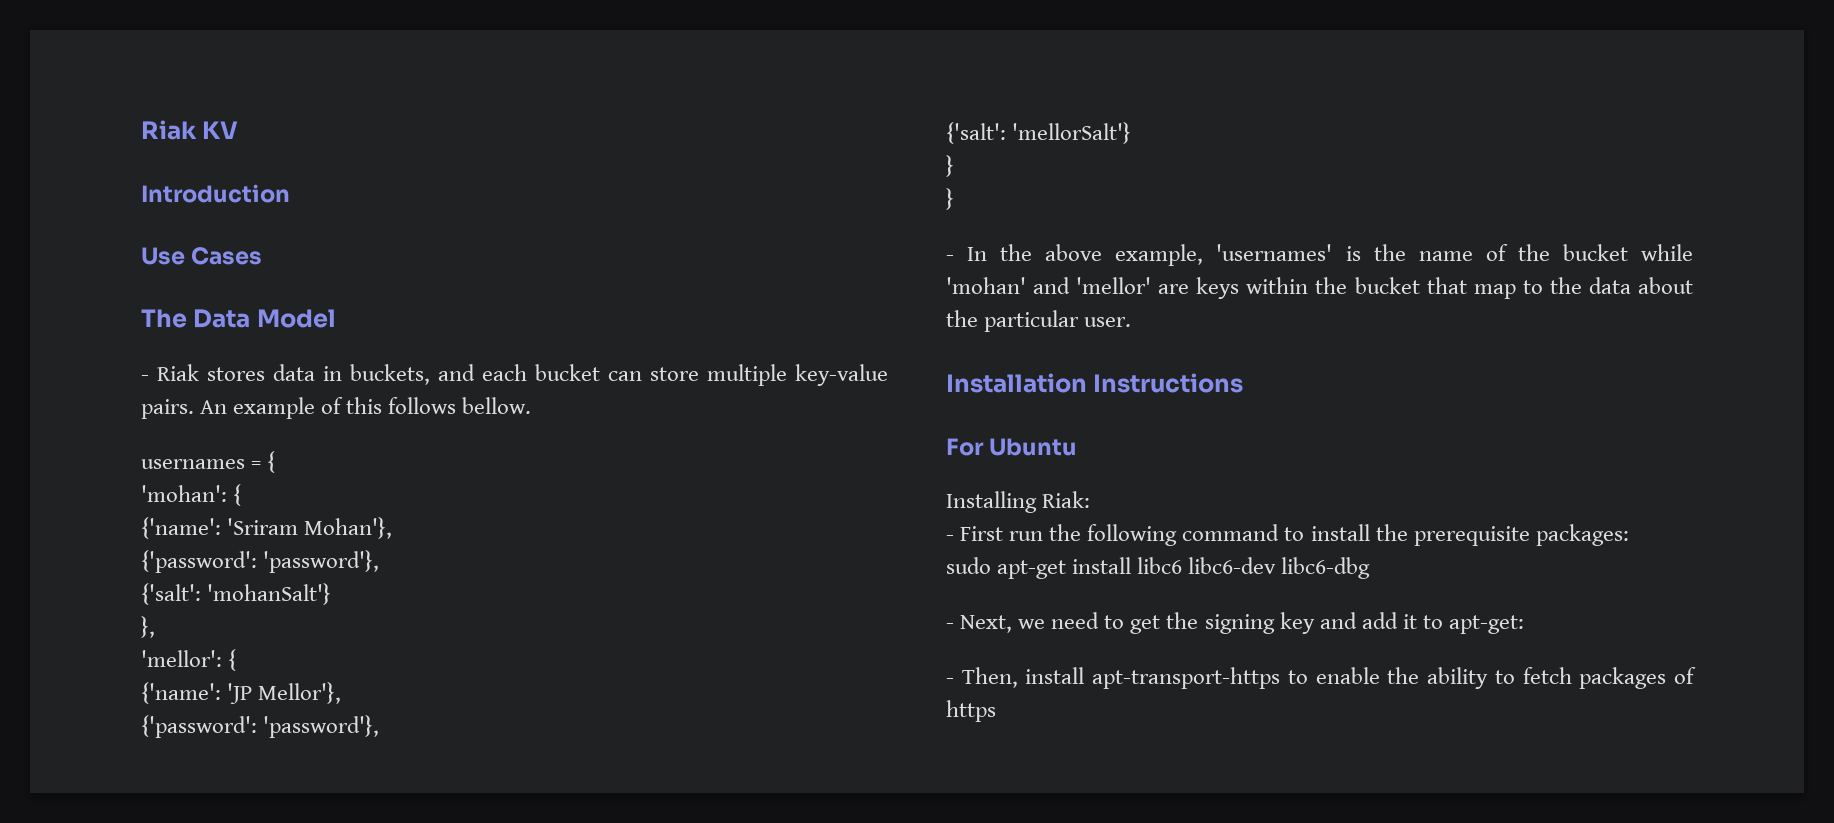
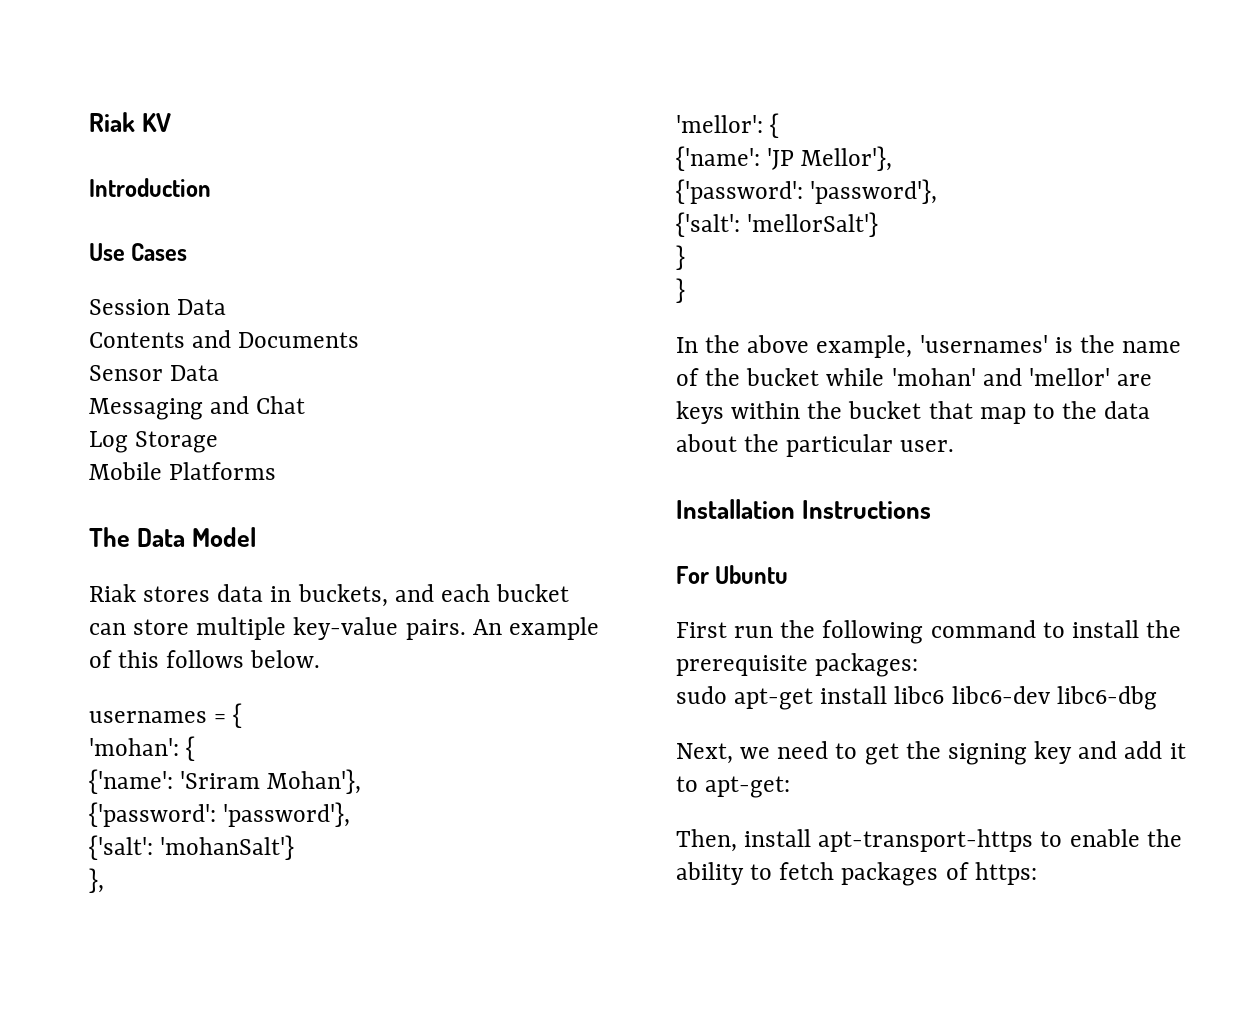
+ Session Data
+ Contents and Documents
+ Sensor Data
+ Messaging and Chat
+ Log Storage
+ Mobile Platforms
- - Riak stores data in buckets, and each bucket can store multiple key-value pairs.
+ Riak stores data in buckets, and each bucket can store multiple key-value pairs.
- An example of this follows bellow.
+ An example of this follows below.
- - In the above example, 'usernames' is the name of the bucket while 'mohan' and 'mellor' are keys within the bucket that map to the data about the particular user.
+ In the above example, 'usernames' is the name of the bucket while 'mohan' and 'mellor' are keys within the bucket that map to the data about the particular user.
- Installing Riak:
- - First run the following command to install the prerequisite packages:
+ First run the following command to install the prerequisite packages:
- - Next, we need to get the signing key and add it to apt-get:
+ Next, we need to get the signing key and add it to apt-get:
- - Then, install apt-transport-https to enable the ability to fetch packages of https
+ Then, install apt-transport-https to enable the ability to fetch packages of https:

